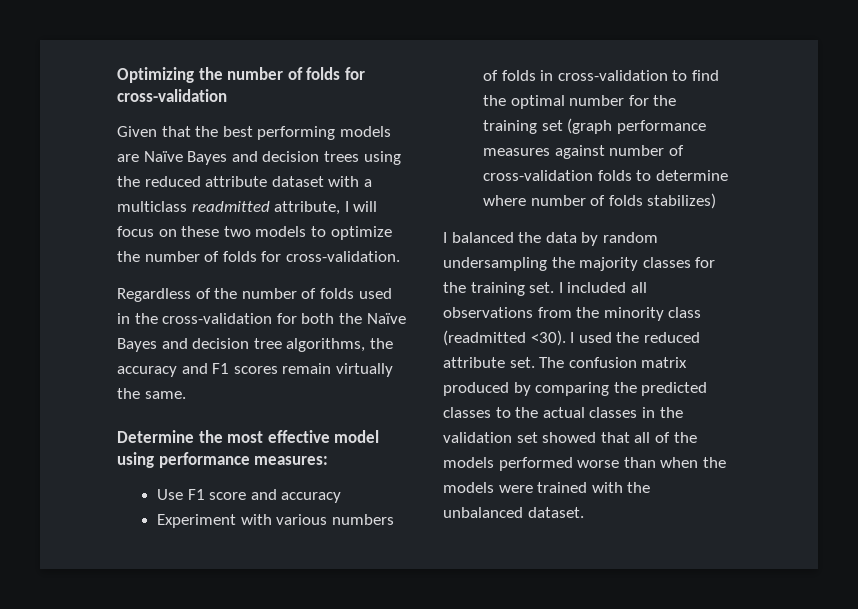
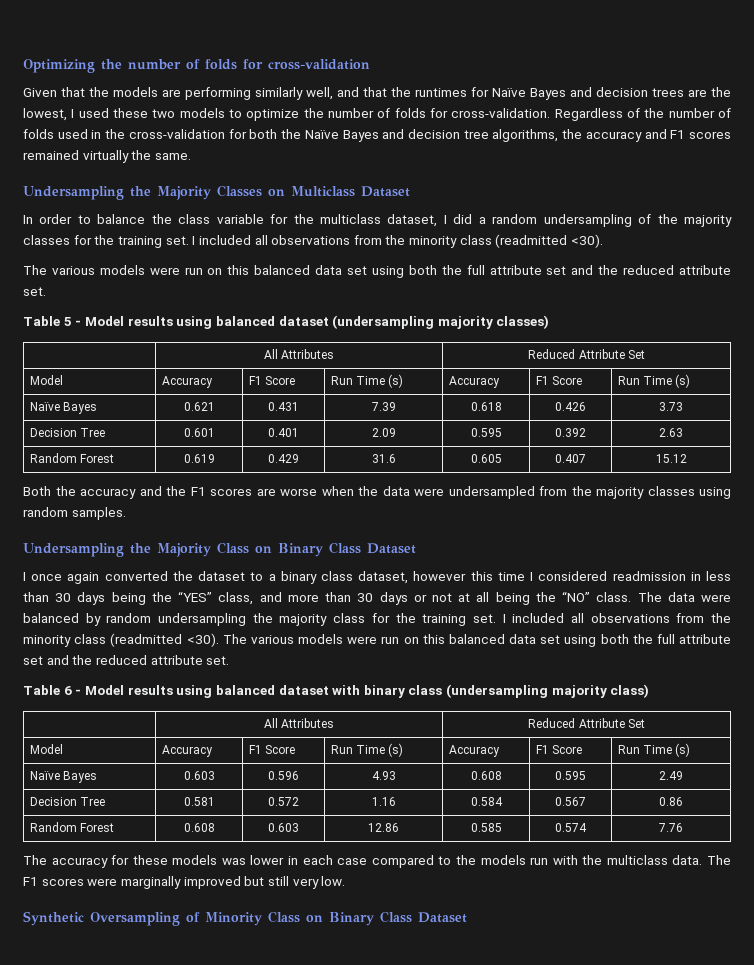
- Given that the best performing models are Naïve Bayes and decision trees using the reduced attribute dataset with a multiclass readmitted attribute, I will focus on these two models to optimize the number of folds for cross-validation.
- Regardless of the number of folds used in the cross-validation for both the Naïve Bayes and decision tree algorithms, the accuracy and F1 scores remain virtually the same.
+ Given that the models are performing similarly well, and that the runtimes for Naïve Bayes and decision trees are the lowest, I used these two models to optimize the number of folds for cross-validation. Regardless of the number of folds used in the cross-validation for both the Naïve Bayes and decision tree algorithms, the accuracy and F1 scores remained virtually the same.
- Determine the most effective model using performance measures:
- Use F1 score and accuracy
- Experiment with various numbers of folds in cross-validation to find the optimal number for the training set (graph performance measures against number of cross-validation folds to determine where number of folds stabilizes)
- I balanced the data by random undersampling the majority classes for the training set. I included all observations from the minority class (readmitted <30). I used the reduced attribute set. The confusion matrix produced by comparing the predicted classes to the actual classes in the validation set showed that all of the models performed worse than when the models were trained with the unbalanced dataset.
+ Undersampling the Majority Classes on Multiclass Dataset
+ In order to balance the class variable for the multiclass dataset, I did a random undersampling of the majority classes for the training set. I included all observations from the minority class (readmitted <30).
+ The various models were run on this balanced data set using both the full attribute set and the reduced attribute set.
+ Table 5 - Model results using balanced dataset (undersampling majority classes)
+ | All Attributes | Reduced Attribute Set
+ Model | Accuracy | F1 Score | Run Time (s) | Accuracy | F1 Score | Run Time (s)
+ Naïve Bayes | 0.621 | 0.431 | 7.39 | 0.618 | 0.426 | 3.73
+ Decision Tree | 0.601 | 0.401 | 2.09 | 0.595 | 0.392 | 2.63
+ Random Forest | 0.619 | 0.429 | 31.6 | 0.605 | 0.407 | 15.12
+ Both the accuracy and the F1 scores are worse when the data were undersampled from the majority classes using random samples.
+ Undersampling the Majority Class on Binary Class Dataset
+ I once again converted the dataset to a binary class dataset, however this time I considered readmission in less than 30 days being the “YES” class, and more than 30 days or not at all being the “NO” class. The data were balanced by random undersampling the majority class for the training set. I included all observations from the minority class (readmitted <30). The various models were run on this balanced data set using both the full attribute set and the reduced attribute set.
+ Table 6 - Model results using balanced dataset with binary class (undersampling majority class)
+ | All Attributes | Reduced Attribute Set
+ Model | Accuracy | F1 Score | Run Time (s) | Accuracy | F1 Score | Run Time (s)
+ Naïve Bayes | 0.603 | 0.596 | 4.93 | 0.608 | 0.595 | 2.49
+ Decision Tree | 0.581 | 0.572 | 1.16 | 0.584 | 0.567 | 0.86
+ Random Forest | 0.608 | 0.603 | 12.86 | 0.585 | 0.574 | 7.76
+ The accuracy for these models was lower in each case compared to the models run with the multiclass data. The F1 scores were marginally improved but still very low.
+ Synthetic Oversampling of Minority Class on Binary Class Dataset

